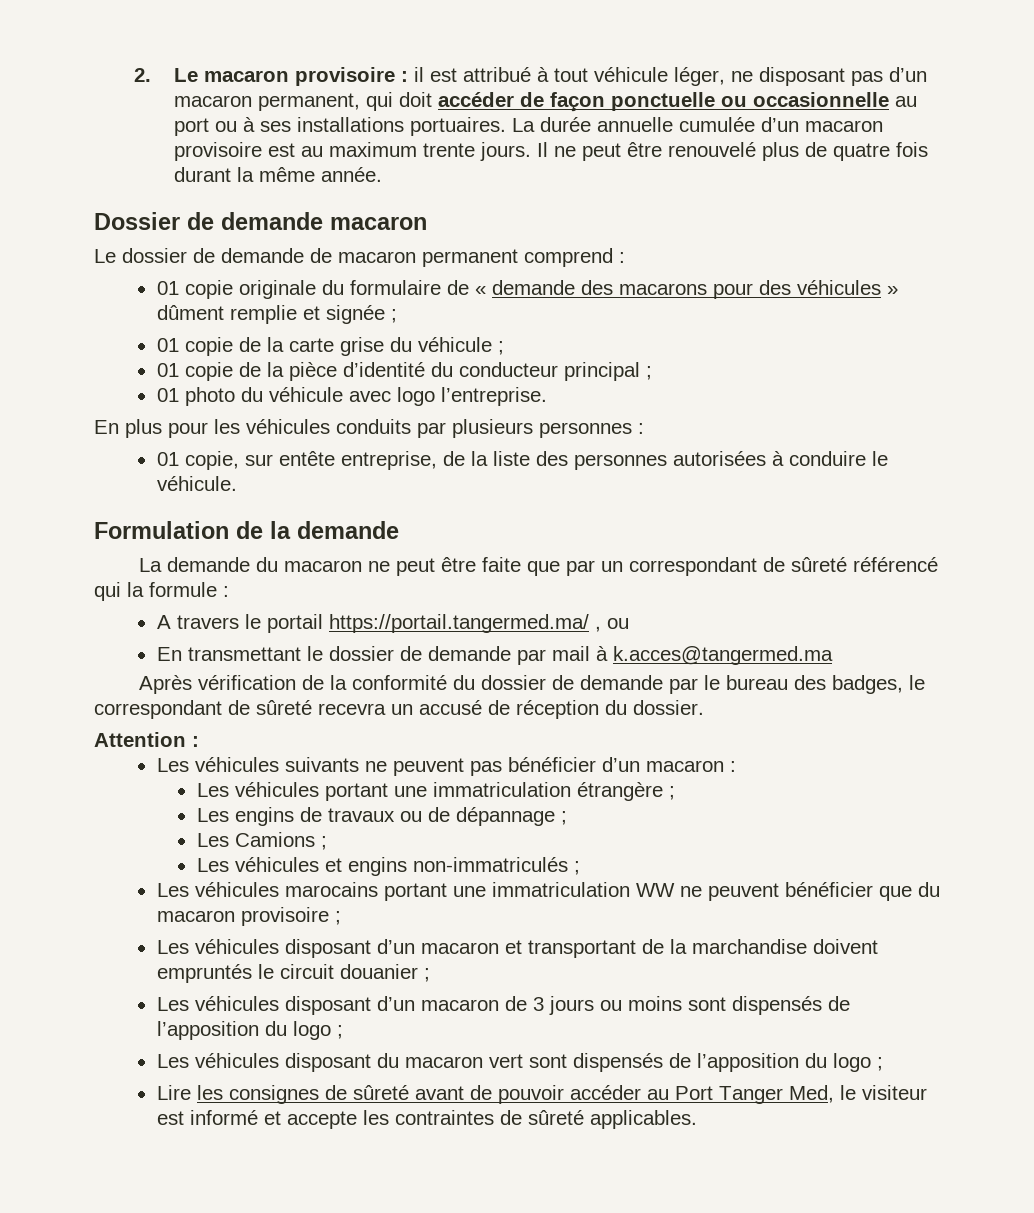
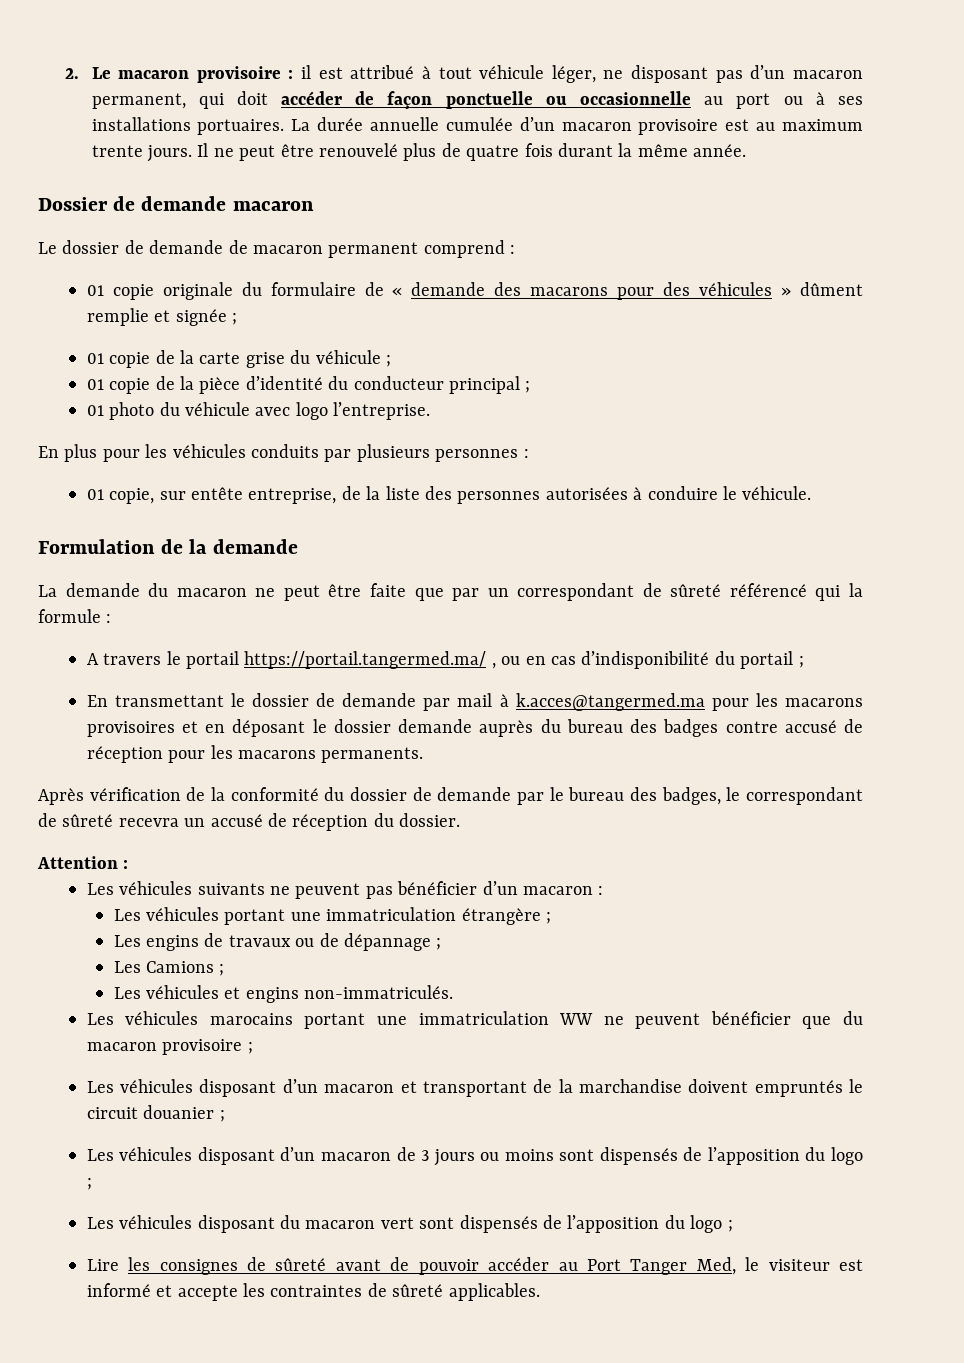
- A travers le portail https://portail.tangermed.ma/ , ou
+ A travers le portail https://portail.tangermed.ma/ , ou en cas d’indisponibilité du portail ;
- En transmettant le dossier de demande par mail à k.acces@tangermed.ma
+ En transmettant le dossier de demande par mail à k.acces@tangermed.ma pour les macarons provisoires et en déposant le dossier demande auprès du bureau des badges contre accusé de réception pour les macarons permanents.
- Les véhicules et engins non-immatriculés ;
+ Les véhicules et engins non-immatriculés.

